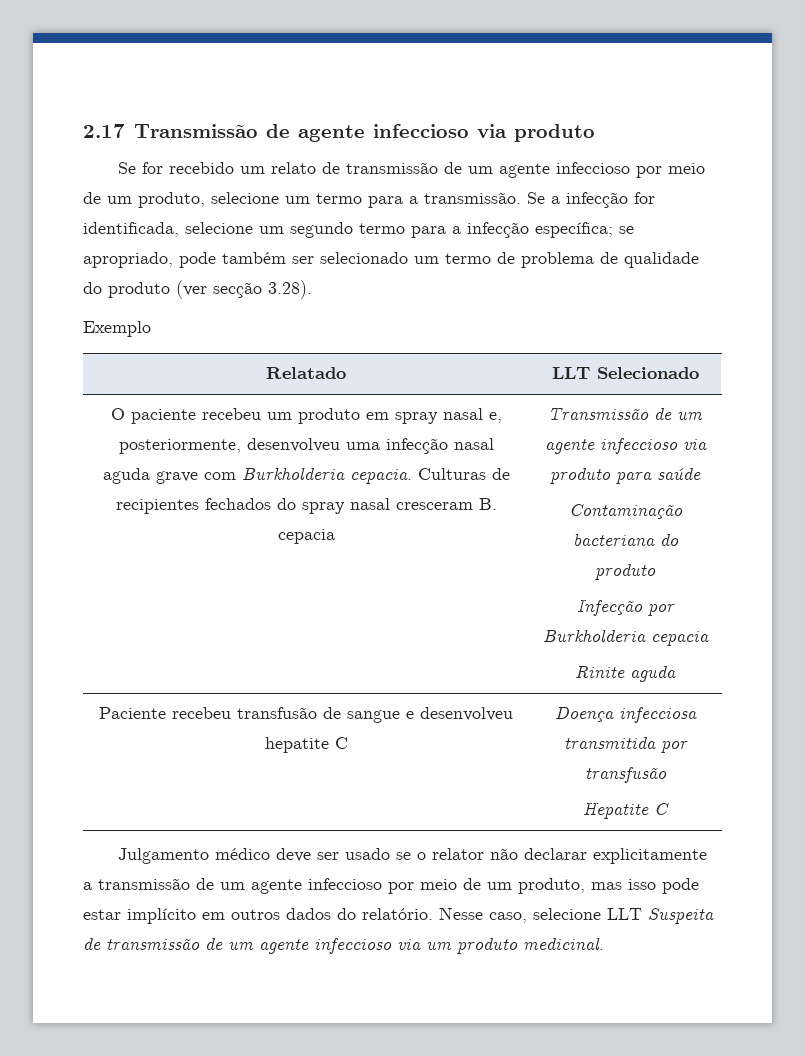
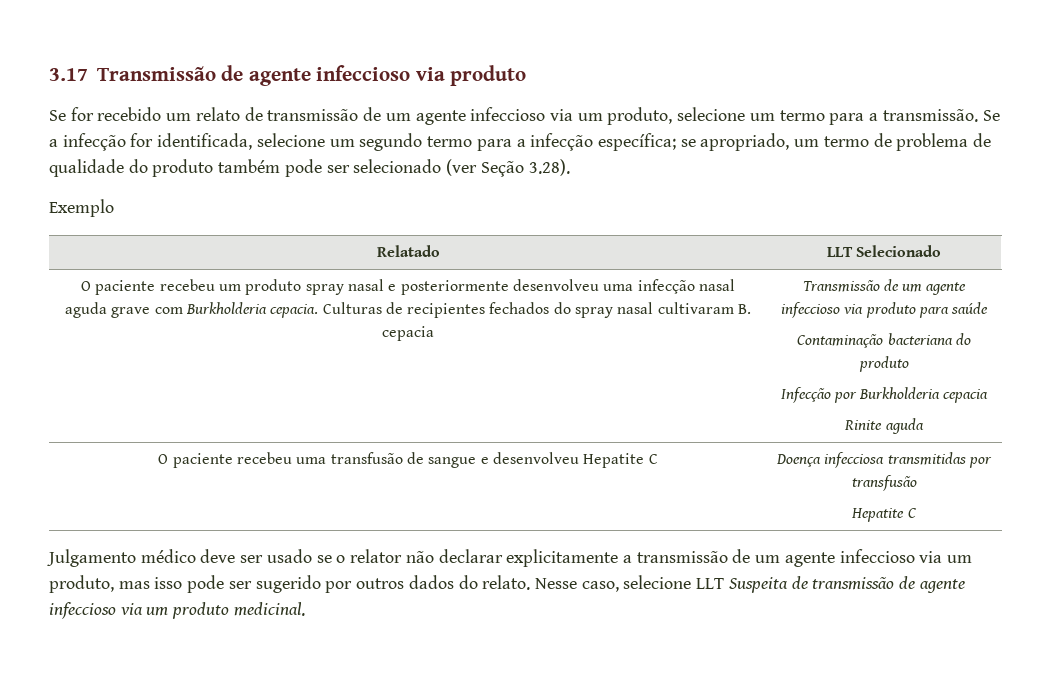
- 2.17 Transmissão de agente infeccioso via produto
+ 3.17 Transmissão de agente infeccioso via produto
- Se for recebido um relato de transmissão de um agente infeccioso por meio de um produto, selecione um termo para a transmissão.
+ Se for recebido um relato de transmissão de um agente infeccioso via um produto, selecione um termo para a transmissão.
- Se a infecção for identificada, selecione um segundo termo para a infecção específica; se apropriado, pode também ser selecionado um termo de problema de qualidade do produto (ver secção 3.28).
+ Se a infecção for identificada, selecione um segundo termo para a infecção específica; se apropriado, um termo de problema de qualidade do produto também pode ser selecionado (ver Seção 3.28).
- O paciente recebeu um produto em spray nasal e, posteriormente, desenvolveu uma infecção nasal aguda grave com Burkholderia cepacia.
+ O paciente recebeu um produto spray nasal e posteriormente desenvolveu uma infecção nasal aguda grave com Burkholderia cepacia.
- Culturas de recipientes fechados do spray nasal cresceram B. cepacia
+ Culturas de recipientes fechados do spray nasal cultivaram B. cepacia
- Paciente recebeu transfusão de sangue e desenvolveu hepatite C | Doença infecciosa transmitida por transfusão
+ O paciente recebeu uma transfusão de sangue e desenvolveu Hepatite C | Doença infecciosa transmitidas por transfusão
- Julgamento médico deve ser usado se o relator não declarar explicitamente a transmissão de um agente infeccioso por meio de um produto, mas isso pode estar implícito em outros dados do relatório.
+ Julgamento médico deve ser usado se o relator não declarar explicitamente a transmissão de um agente infeccioso via um produto, mas isso pode ser sugerido por outros dados do relato.
- Nesse caso, selecione LLT Suspeita de transmissão de um agente infeccioso via um produto medicinal.
+ Nesse caso, selecione LLT Suspeita de transmissão de agente infeccioso via um produto medicinal.

